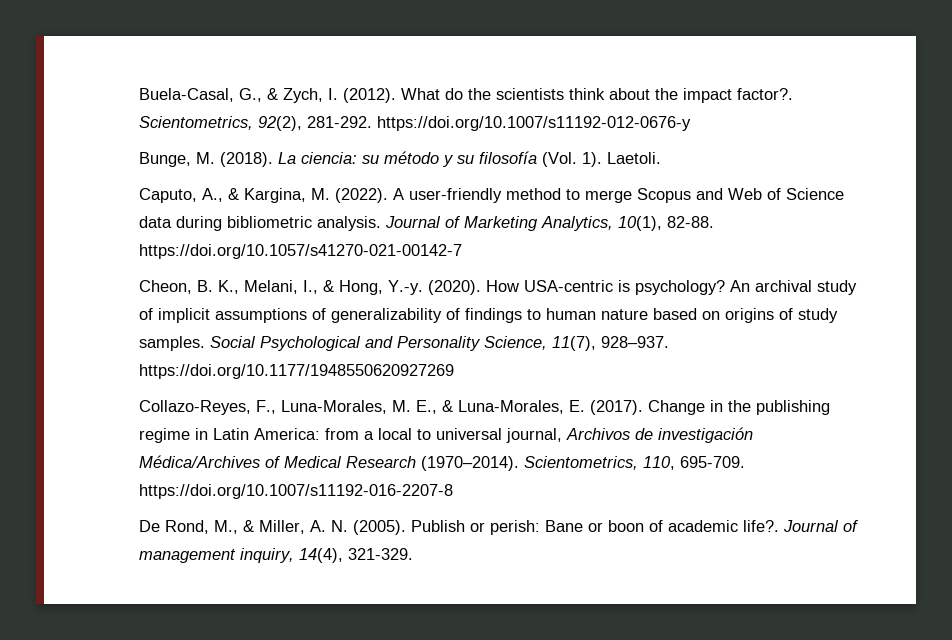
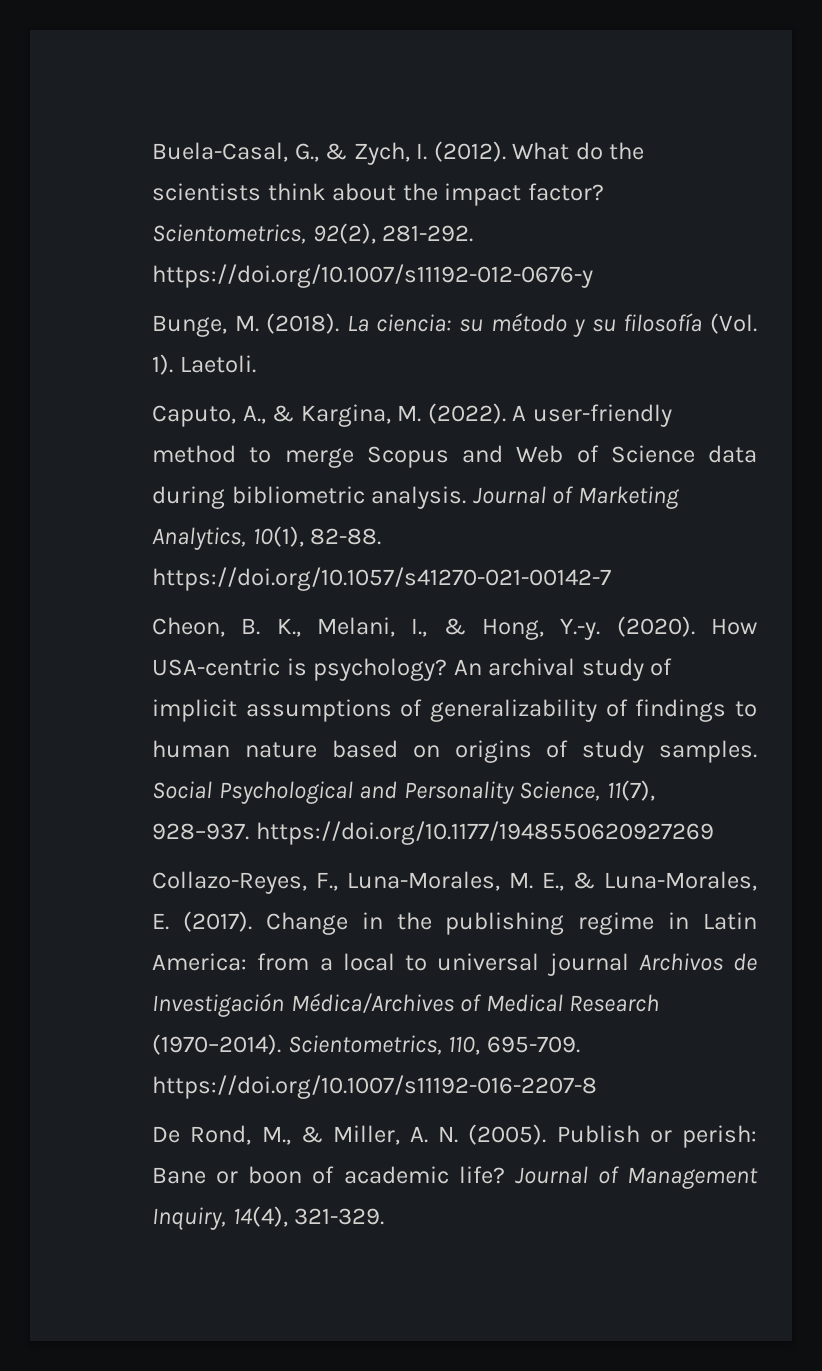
- What do the scientists think about the impact factor?.
+ What do the scientists think about the impact factor?
- Change in the publishing regime in Latin America: from a local to universal journal, Archivos de investigación Médica/Archives of Medical Research (1970–2014).
+ Change in the publishing regime in Latin America: from a local to universal journal Archivos de Investigación Médica/Archives of Medical Research (1970–2014).
- Publish or perish: Bane or boon of academic life?. Journal of management inquiry, 14(4), 321-329.
+ Publish or perish: Bane or boon of academic life? Journal of Management Inquiry, 14(4), 321-329.

